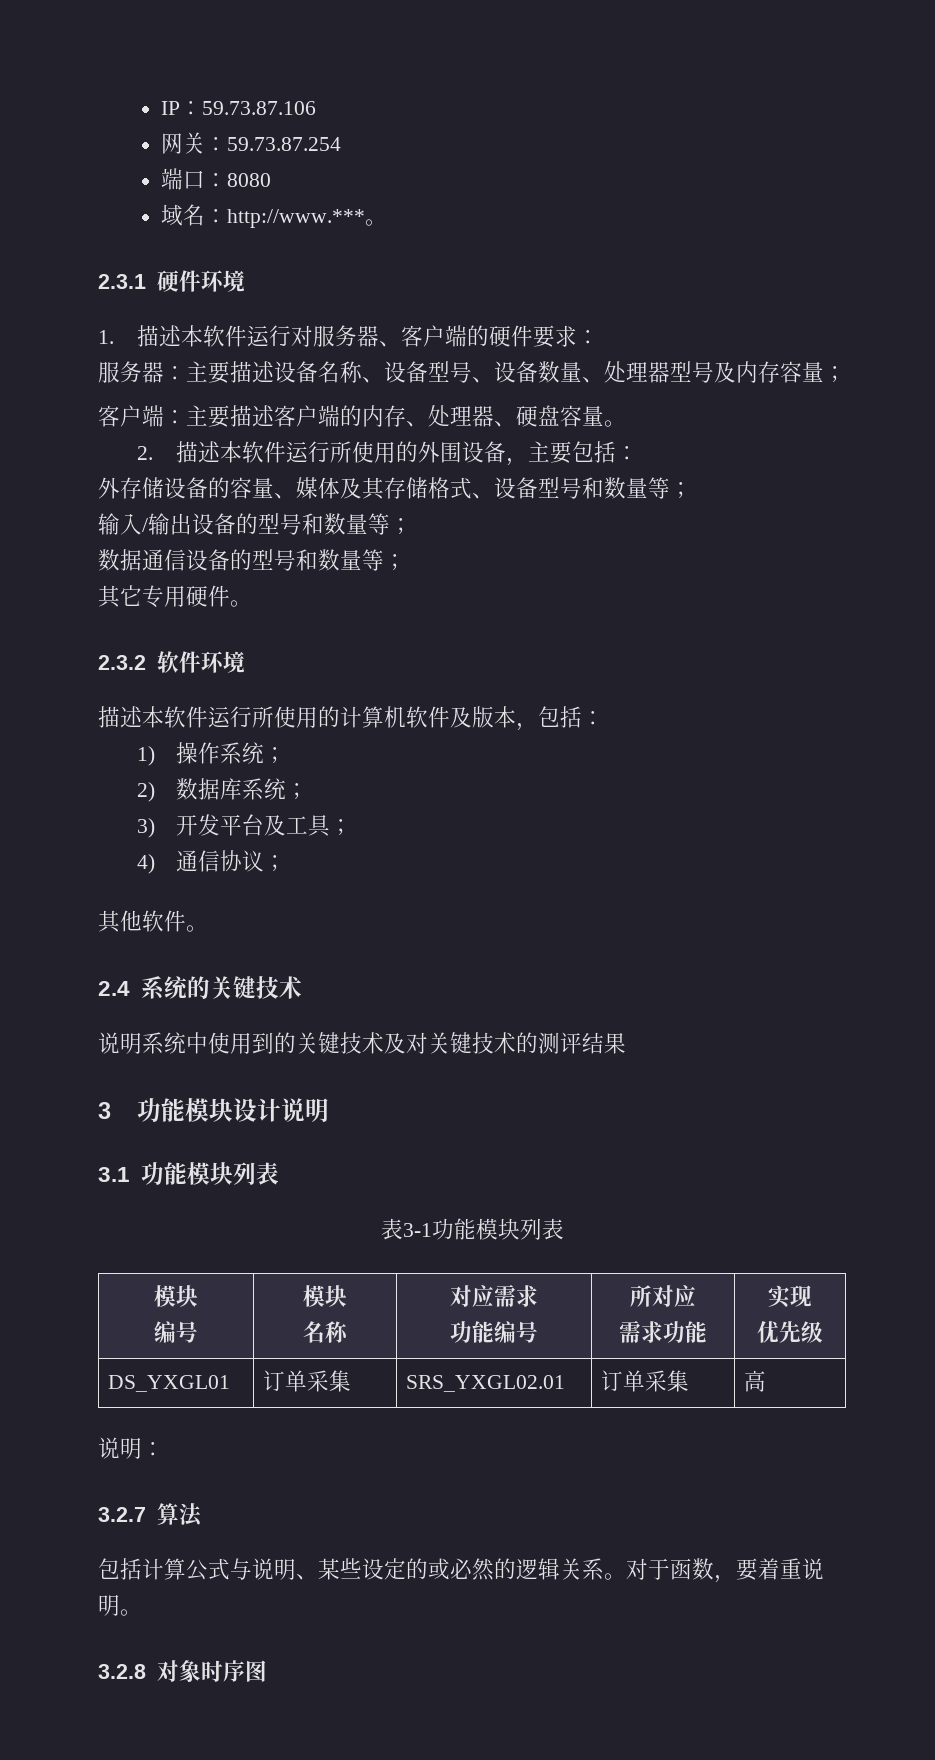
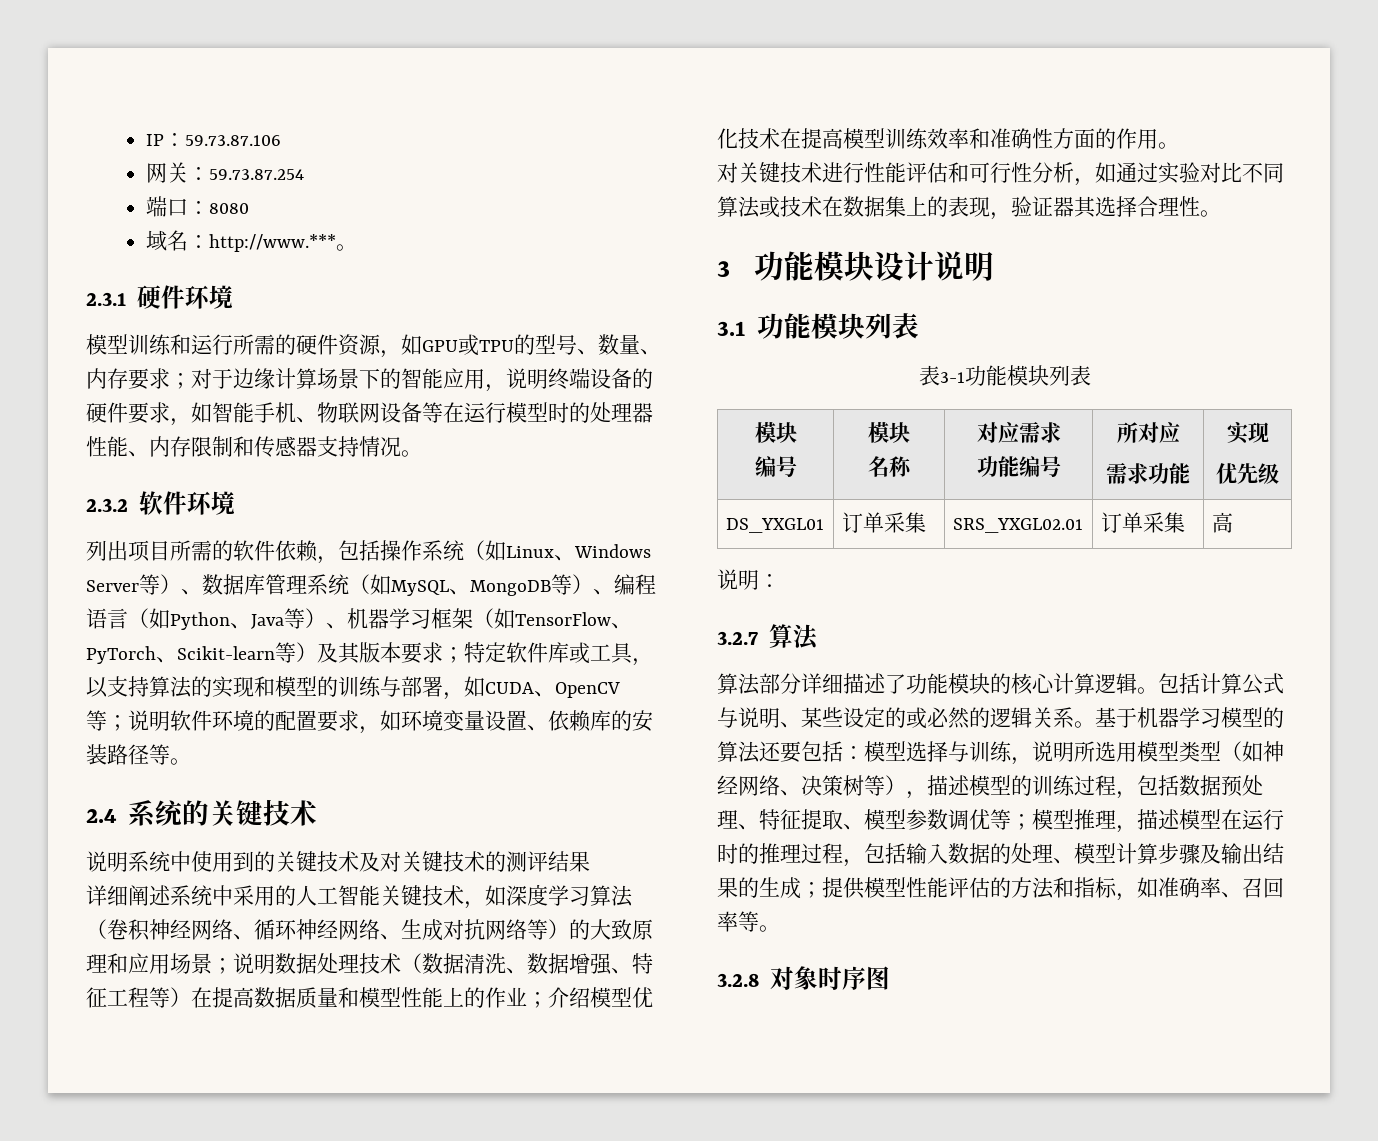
- 1.描述本软件运行对服务器、客户端的硬件要求：
- 服务器：主要描述设备名称、设备型号、设备数量、处理器型号及内存容量；
- 客户端：主要描述客户端的内存、处理器、硬盘容量。
- 2.描述本软件运行所使用的外围设备，主要包括：
- 外存储设备的容量、媒体及其存储格式、设备型号和数量等；
- 输入/输出设备的型号和数量等；
- 数据通信设备的型号和数量等；
- 其它专用硬件。
+ 模型训练和运行所需的硬件资源，如GPU或TPU的型号、数量、内存要求；对于边缘计算场景下的智能应用，说明终端设备的硬件要求，如智能手机、物联网设备等在运行模型时的处理器性能、内存限制和传感器支持情况。
  2.3.2软件环境
- 描述本软件运行所使用的计算机软件及版本，包括：
- 1)操作系统；
- 2)数据库系统；
- 3)开发平台及工具；
- 4)通信协议；
- 其他软件。
+ 列出项目所需的软件依赖，包括操作系统（如Linux、Windows Server等）、数据库管理系统（如MySQL、MongoDB等）、编程语言（如Python、Java等）、机器学习框架（如TensorFlow、PyTorch、Scikit-learn等）及其版本要求；特定软件库或工具，以支持算法的实现和模型的训练与部署，如CUDA、OpenCV等；说明软件环境的配置要求，如环境变量设置、依赖库的安装路径等。
+ 详细阐述系统中采用的人工智能关键技术，如深度学习算法（卷积神经网络、循环神经网络、生成对抗网络等）的大致原理和应用场景；说明数据处理技术（数据清洗、数据增强、特征工程等）在提高数据质量和模型性能上的作业；介绍模型优化技术在提高模型训练效率和准确性方面的作用。
+ 对关键技术进行性能评估和可行性分析，如通过实验对比不同算法或技术在数据集上的表现，验证器其选择合理性。
+ 算法部分详细描述了功能模块的核心计算逻辑。
- 对于函数，要着重说明。
+ 基于机器学习模型的算法还要包括：模型选择与训练，说明所选用模型类型（如神经网络、决策树等），描述模型的训练过程，包括数据预处理、特征提取、模型参数调优等；模型推理，描述模型在运行时的推理过程，包括输入数据的处理、模型计算步骤及输出结果的生成；提供模型性能评估的方法和指标，如准确率、召回率等。

